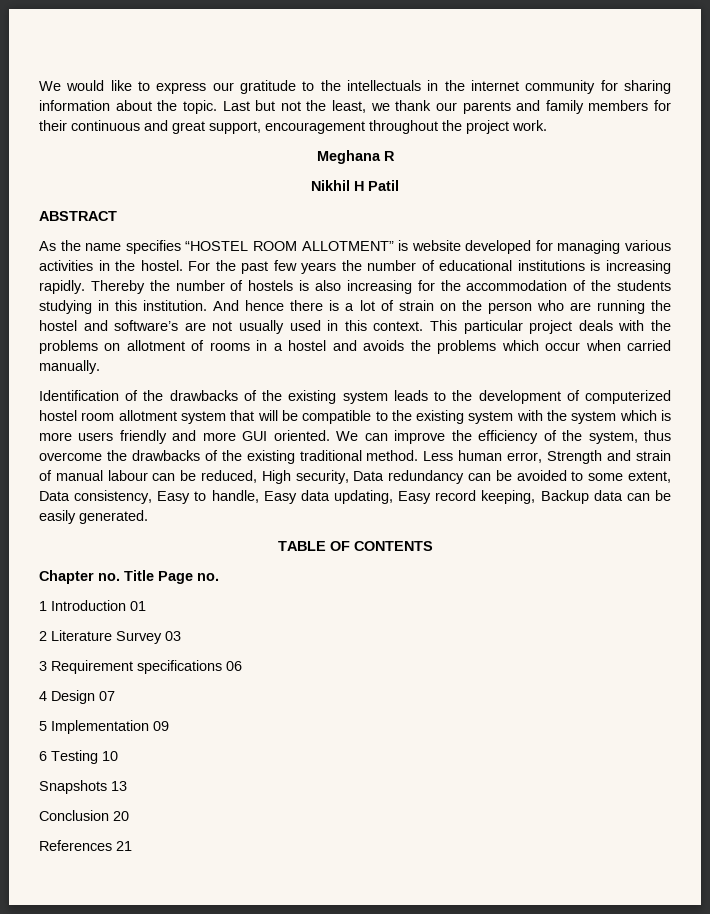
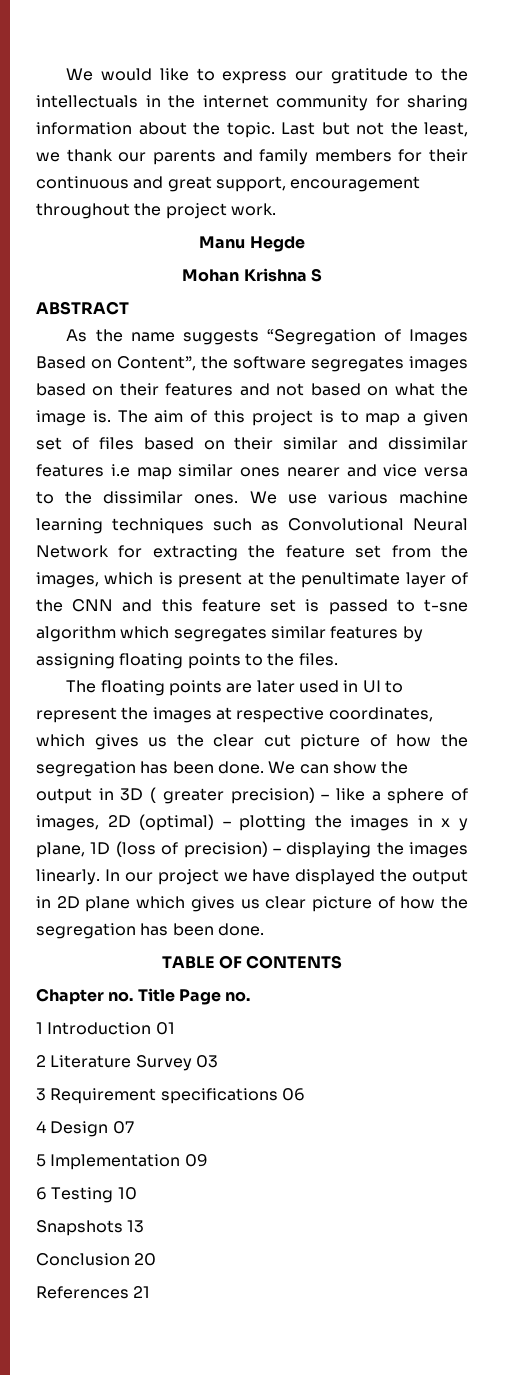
- Meghana R
- Nikhil H Patil
+ Manu Hegde
+ Mohan Krishna S
- As the name specifies “HOSTEL ROOM ALLOTMENT” is website developed for managing various activities in the hostel. For the past few years the number of educational institutions is increasing rapidly. Thereby the number of hostels is also increasing for the accommodation of the students studying in this institution. And hence there is a lot of strain on the person who are running the hostel and software’s are not usually used in this context. This particular project deals with the problems on allotment of rooms in a hostel and avoids the problems which occur when carried manually.
- Identification of the drawbacks of the existing system leads to the development of computerized hostel room allotment system that will be compatible to the existing system with the system which is more users friendly and more GUI oriented. We can improve the efficiency of the system, thus overcome the drawbacks of the existing traditional method. Less human error, Strength and strain of manual labour can be reduced, High security, Data redundancy can be avoided to some extent, Data consistency, Easy to handle, Easy data updating, Easy record keeping, Backup data can be easily generated.
+ As the name suggests “Segregation of Images Based on Content”, the software segregates images based on their features and not based on what the image is. The aim of this project is to map a given set of files based on their similar and dissimilar features i.e map similar ones nearer and vice versa to the dissimilar ones. We use various machine learning techniques such as Convolutional Neural Network for extracting the feature set from the images, which is present at the penultimate layer of the CNN and this feature set is passed to t-sne algorithm which segregates similar features by assigning floating points to the files.
+ The floating points are later used in UI to represent the images at respective coordinates, which gives us the clear cut picture of how the segregation has been done. We can show the output in 3D ( greater precision) – like a sphere of images, 2D (optimal) – plotting the images in x y plane, 1D (loss of precision) – displaying the images linearly. In our project we have displayed the output in 2D plane which gives us clear picture of how the segregation has been done.

